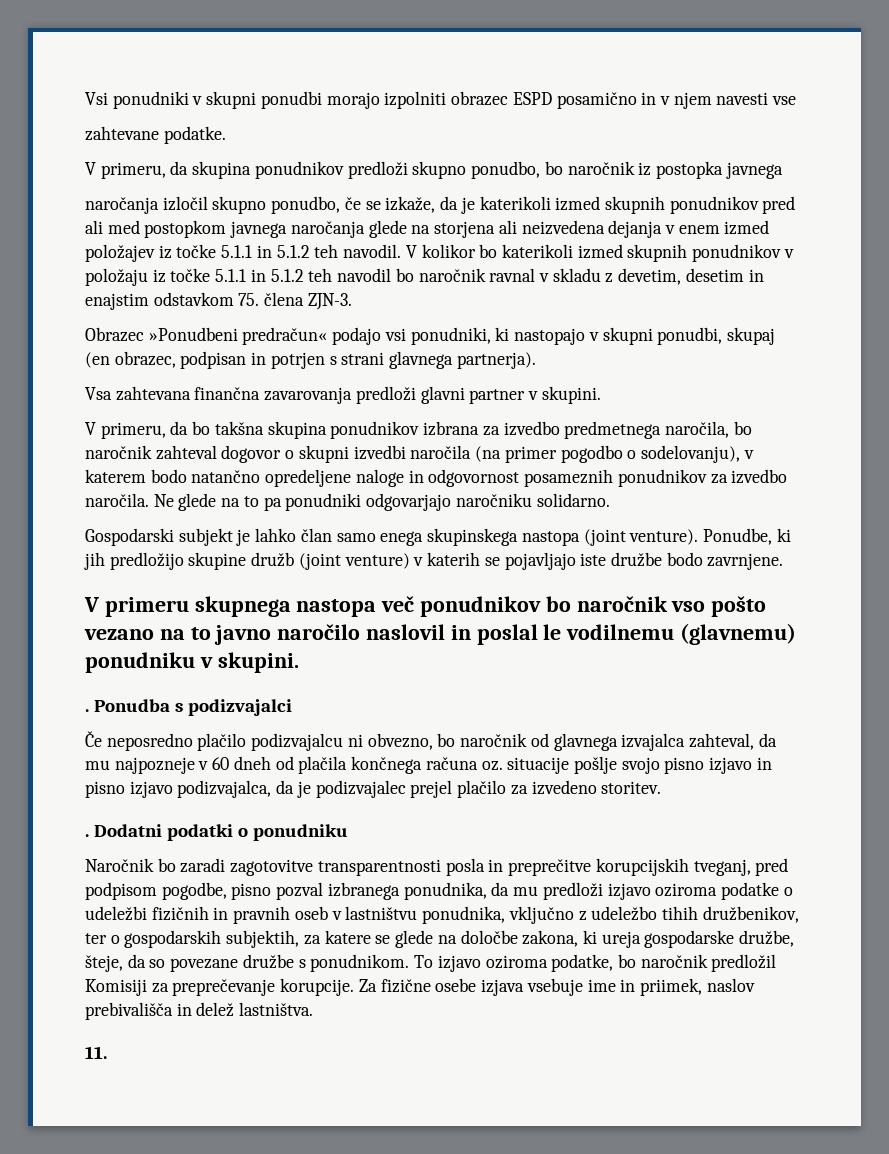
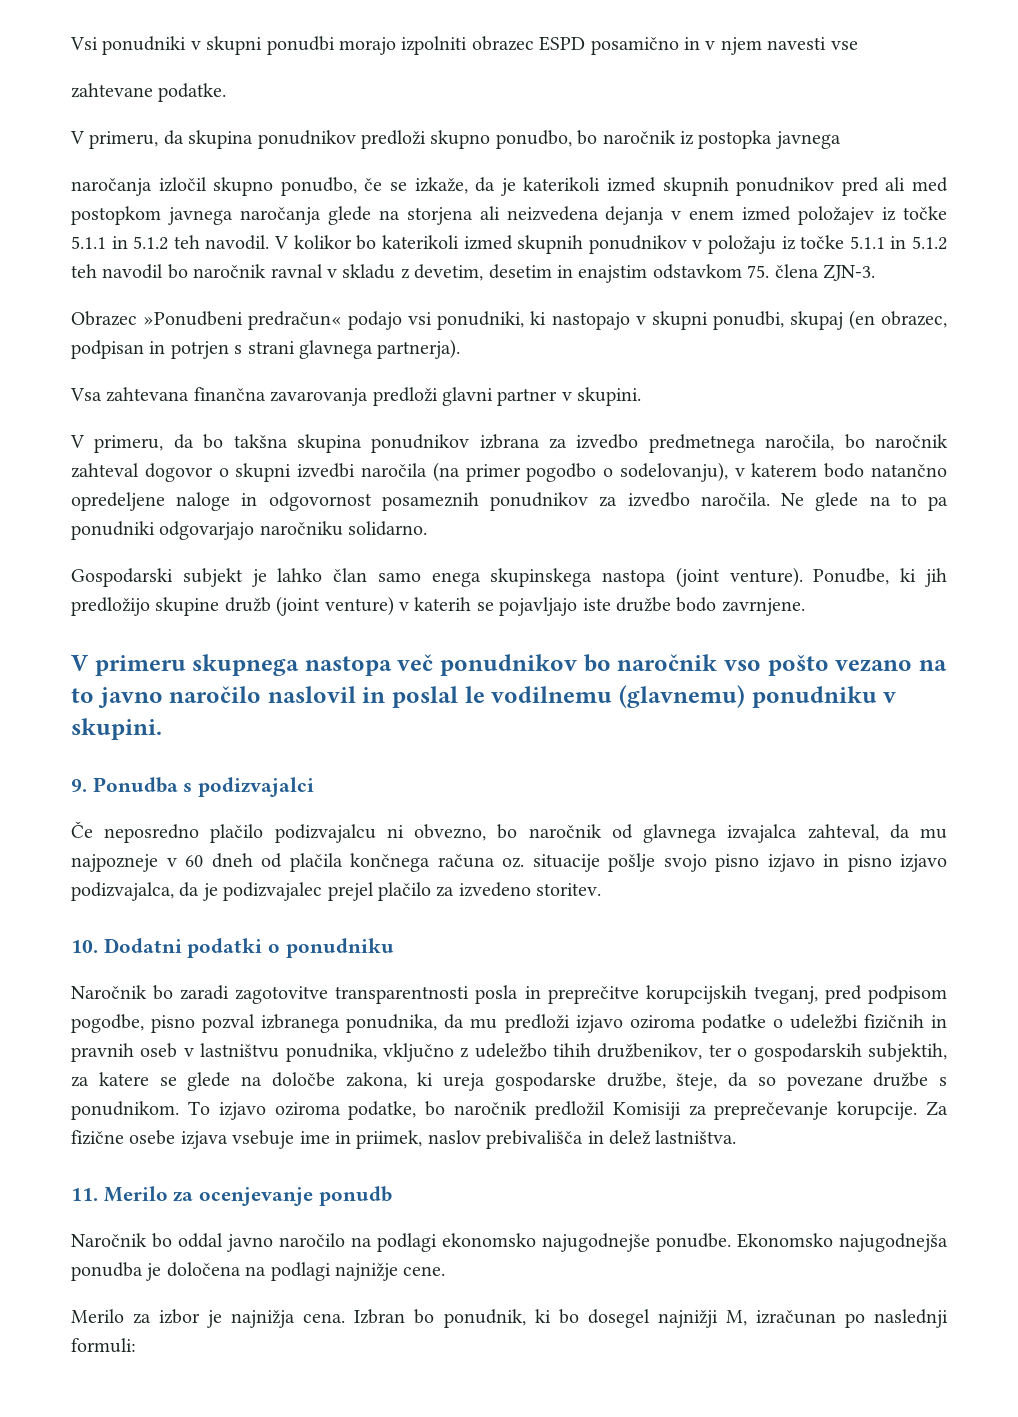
- . Ponudba s podizvajalci
+ 9. Ponudba s podizvajalci
- . Dodatni podatki o ponudniku
+ 10. Dodatni podatki o ponudniku
- 11.
+ 11. Merilo za ocenjevanje ponudb
+ Naročnik bo oddal javno naročilo na podlagi ekonomsko najugodnejše ponudbe. Ekonomsko najugodnejša ponudba je določena na podlagi najnižje cene.
+ Merilo za izbor je najnižja cena. Izbran bo ponudnik, ki bo dosegel najnižji M, izračunan po naslednji formuli:

